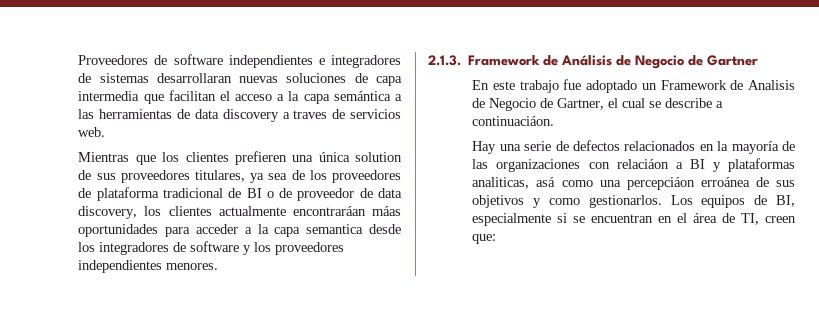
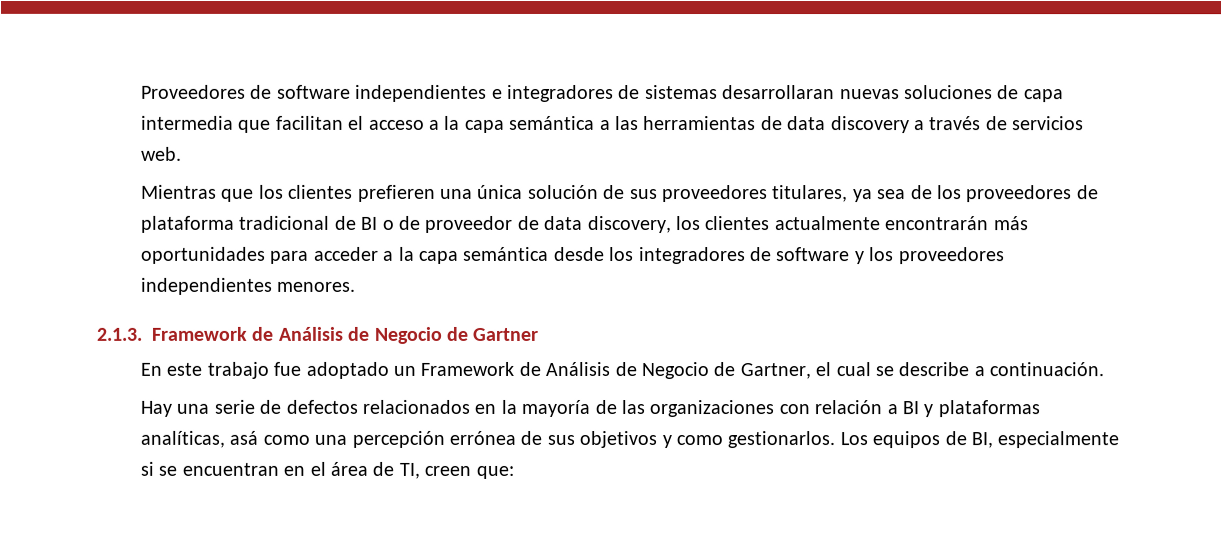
- Proveedores de software independientes e integradores de sistemas desarrollaran nuevas soluciones de capa intermedia que facilitan el acceso a la capa semántica a las herramientas de data discovery a traves de servicios web.
+ Proveedores de software independientes e integradores de sistemas desarrollaran nuevas soluciones de capa intermedia que facilitan el acceso a la capa semántica a las herramientas de data discovery a través de servicios web.
- Mientras que los clientes prefieren una única solution de sus proveedores titulares, ya sea de los proveedores de plataforma tradicional de BI o de proveedor de data discovery, los clientes actualmente encontraráan máas oportunidades para acceder a la capa semantica desde los integradores de software y los proveedores independientes menores.
+ Mientras que los clientes prefieren una única solución de sus proveedores titulares, ya sea de los proveedores de plataforma tradicional de BI o de proveedor de data discovery, los clientes actualmente encontrarán más oportunidades para acceder a la capa semántica desde los integradores de software y los proveedores independientes menores.
- En este trabajo fue adoptado un Framework de Analisis de Negocio de Gartner, el cual se describe a continuaciáon.
+ En este trabajo fue adoptado un Framework de Análisis de Negocio de Gartner, el cual se describe a continuación.
- Hay una serie de defectos relacionados en la mayoría de las organizaciones con relaciáon a BI y plataformas analiticas, asá como una percepciáon erroánea de sus objetivos y como gestionarlos.
+ Hay una serie de defectos relacionados en la mayoría de las organizaciones con relación a BI y plataformas analíticas, asá como una percepción errónea de sus objetivos y como gestionarlos.

